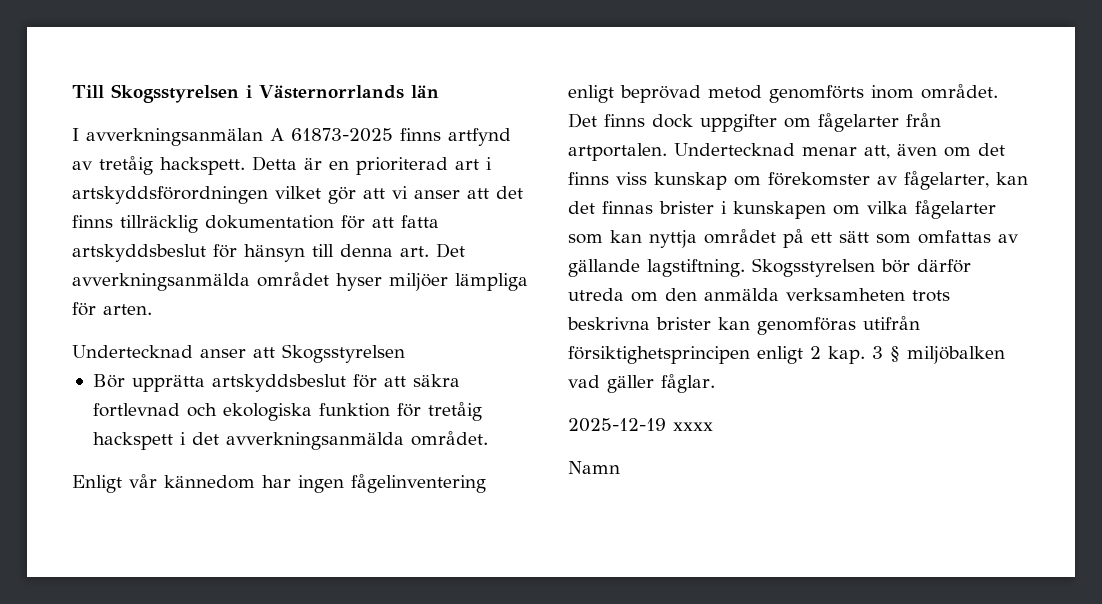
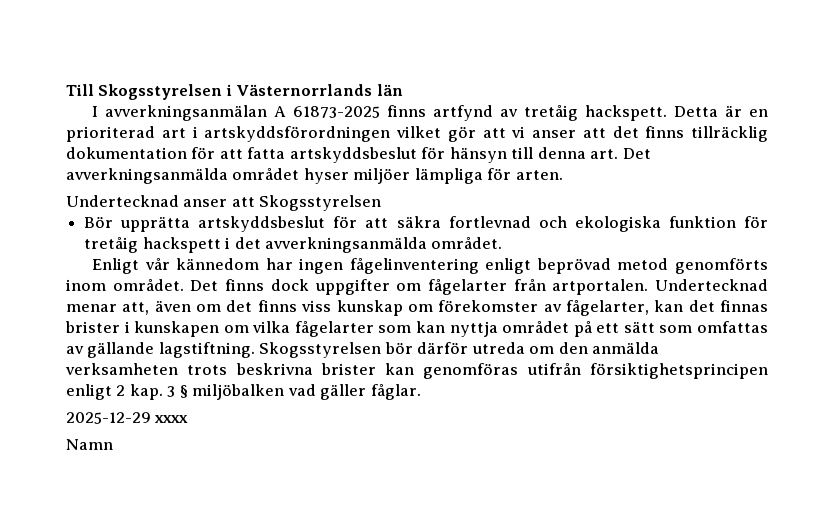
- 2025-12-19 xxxx
+ 2025-12-29 xxxx

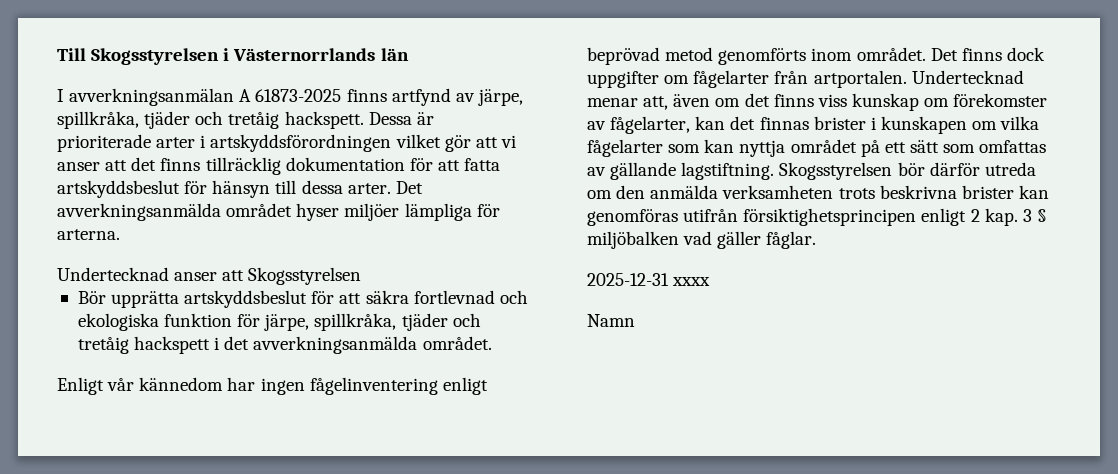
- I avverkningsanmälan A 61873-2025 finns artfynd av tretåig hackspett. Detta är en prioriterad art i artskyddsförordningen vilket gör att vi anser att det finns tillräcklig dokumentation för att fatta artskyddsbeslut för hänsyn till denna art. Det avverkningsanmälda området hyser miljöer lämpliga för arten.
+ I avverkningsanmälan A 61873-2025 finns artfynd av järpe, spillkråka, tjäder och tretåig hackspett. Dessa är prioriterade arter i artskyddsförordningen vilket gör att vi anser att det finns tillräcklig dokumentation för att fatta artskyddsbeslut för hänsyn till dessa arter. Det avverkningsanmälda området hyser miljöer lämpliga för arterna.
- Bör upprätta artskyddsbeslut för att säkra fortlevnad och ekologiska funktion för tretåig hackspett i det avverkningsanmälda området.
+ Bör upprätta artskyddsbeslut för att säkra fortlevnad och ekologiska funktion för järpe, spillkråka, tjäder och tretåig hackspett i det avverkningsanmälda området.
- 2025-12-29 xxxx
+ 2025-12-31 xxxx

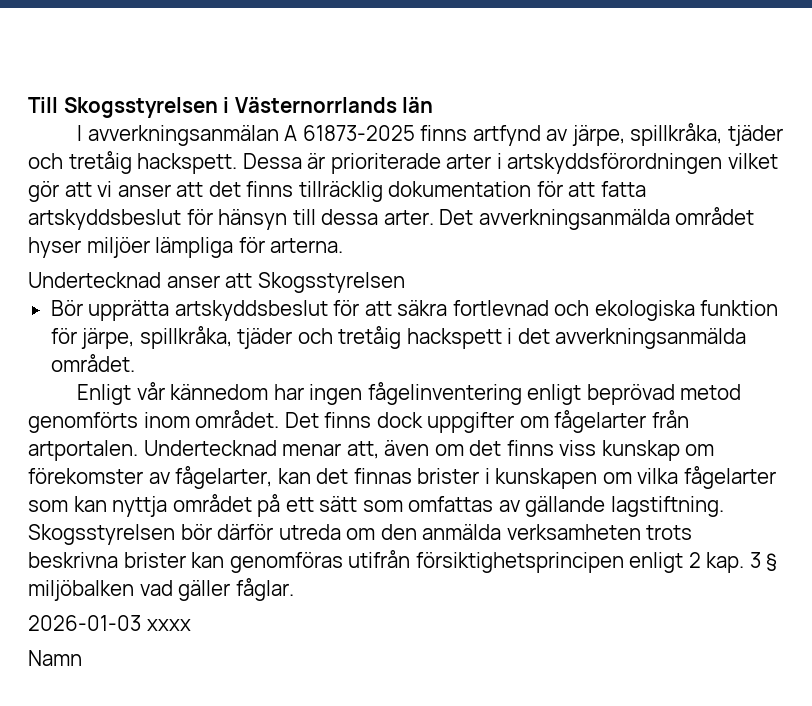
- 2025-12-31 xxxx
+ 2026-01-03 xxxx

